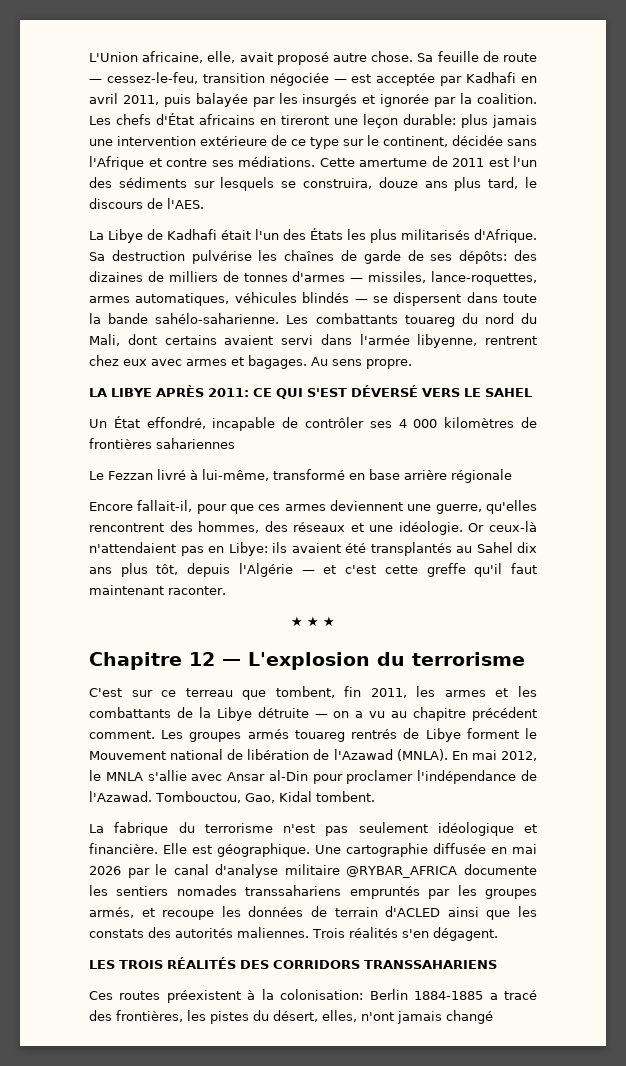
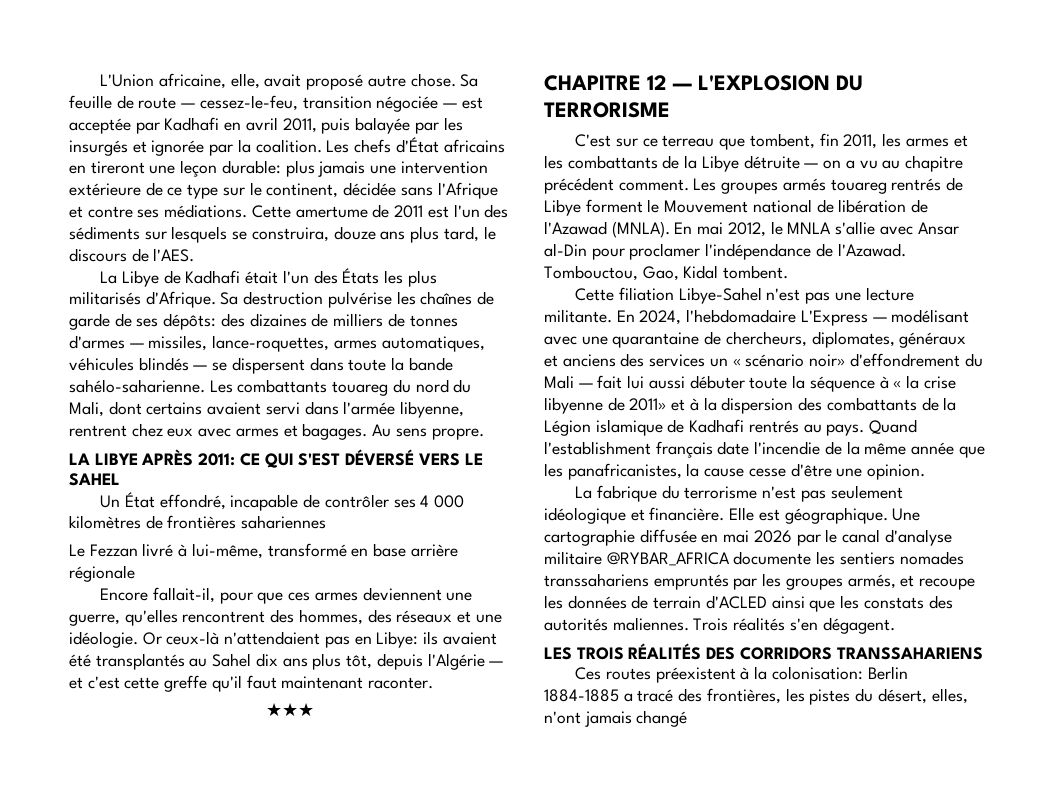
- ★ ★ ★
- Chapitre 12 — L'explosion du terrorisme
+ ★★★
+ CHAPITRE 12 — L'EXPLOSION DU TERRORISME
+ Cette filiation Libye-Sahel n'est pas une lecture militante. En 2024, l'hebdomadaire L'Express — modélisant avec une quarantaine de chercheurs, diplomates, généraux et anciens des services un « scénario noir» d'effondrement du Mali — fait lui aussi débuter toute la séquence à « la crise libyenne de 2011» et à la dispersion des combattants de la Légion islamique de Kadhafi rentrés au pays. Quand l'establishment français date l'incendie de la même année que les panafricanistes, la cause cesse d'être une opinion.

